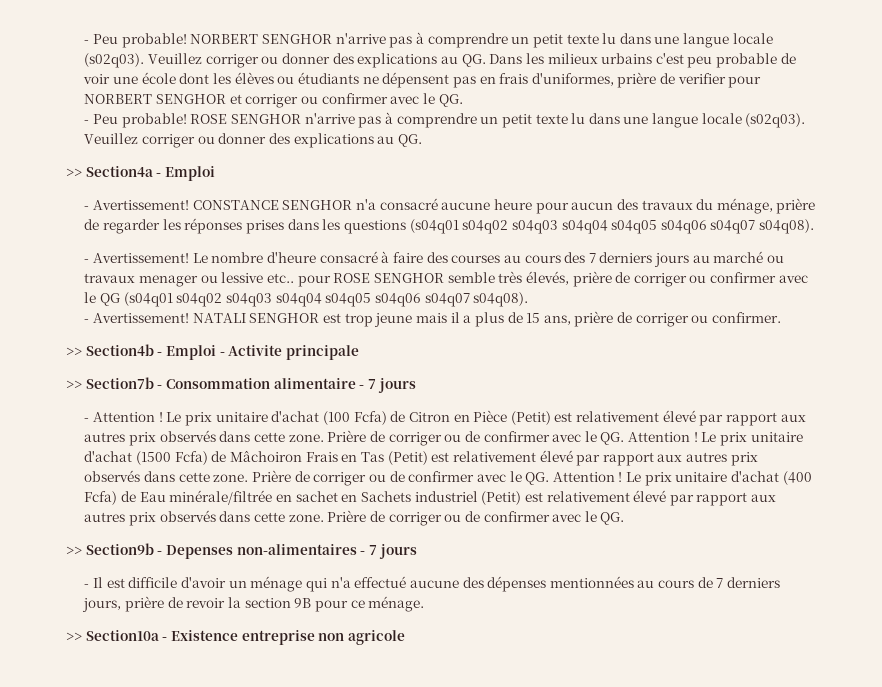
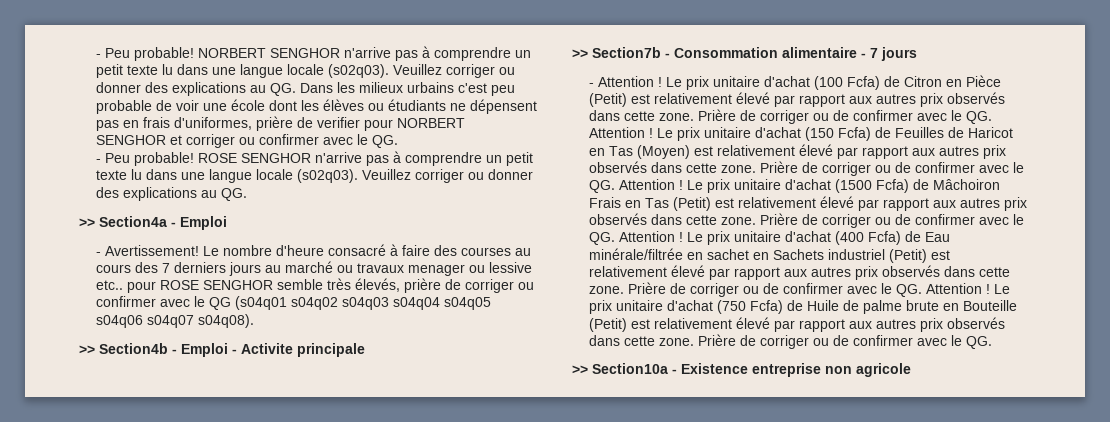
- - Avertissement! CONSTANCE SENGHOR n'a consacré aucune heure pour aucun des travaux du ménage, prière de regarder les réponses prises dans les questions (s04q01 s04q02 s04q03 s04q04 s04q05 s04q06 s04q07 s04q08).
- - Avertissement! NATALI SENGHOR est trop jeune mais il a plus de 15 ans, prière de corriger ou confirmer.
- Le prix unitaire d'achat (1500 Fcfa) de Mâchoiron Frais en Tas (Petit) est relativement élevé par rapport aux autres prix observés dans cette zone.
+ Le prix unitaire d'achat (150 Fcfa) de Feuilles de Haricot en Tas (Moyen) est relativement élevé par rapport aux autres prix observés dans cette zone. Prière de corriger ou de confirmer avec le QG. Attention ! Le prix unitaire d'achat (1500 Fcfa) de Mâchoiron Frais en Tas (Petit) est relativement élevé par rapport aux autres prix observés dans cette zone.
- Le prix unitaire d'achat (400 Fcfa) de Eau minérale/filtrée en sachet en Sachets industriel (Petit) est relativement élevé par rapport aux autres prix observés dans cette zone. Prière de corriger ou de confirmer avec le QG.
- >> Section9b - Depenses non-alimentaires - 7 jours
- - Il est difficile d'avoir un ménage qui n'a effectué aucune des dépenses mentionnées au cours de 7 derniers jours, prière de revoir la section 9B pour ce ménage.
+ Le prix unitaire d'achat (400 Fcfa) de Eau minérale/filtrée en sachet en Sachets industriel (Petit) est relativement élevé par rapport aux autres prix observés dans cette zone. Prière de corriger ou de confirmer avec le QG. Attention ! Le prix unitaire d'achat (750 Fcfa) de Huile de palme brute en Bouteille (Petit) est relativement élevé par rapport aux autres prix observés dans cette zone. Prière de corriger ou de confirmer avec le QG.

